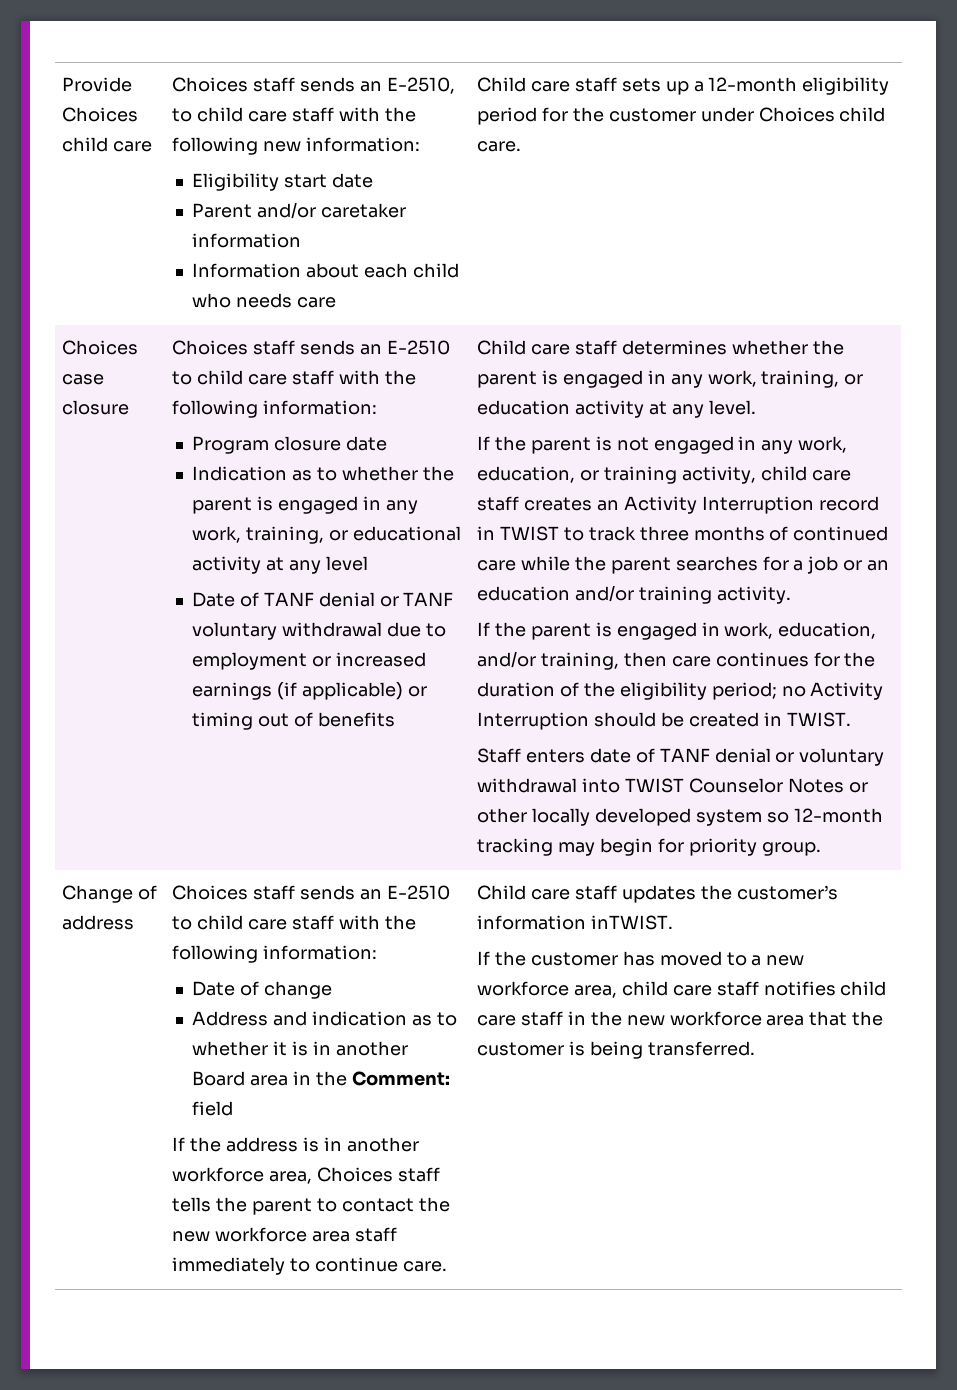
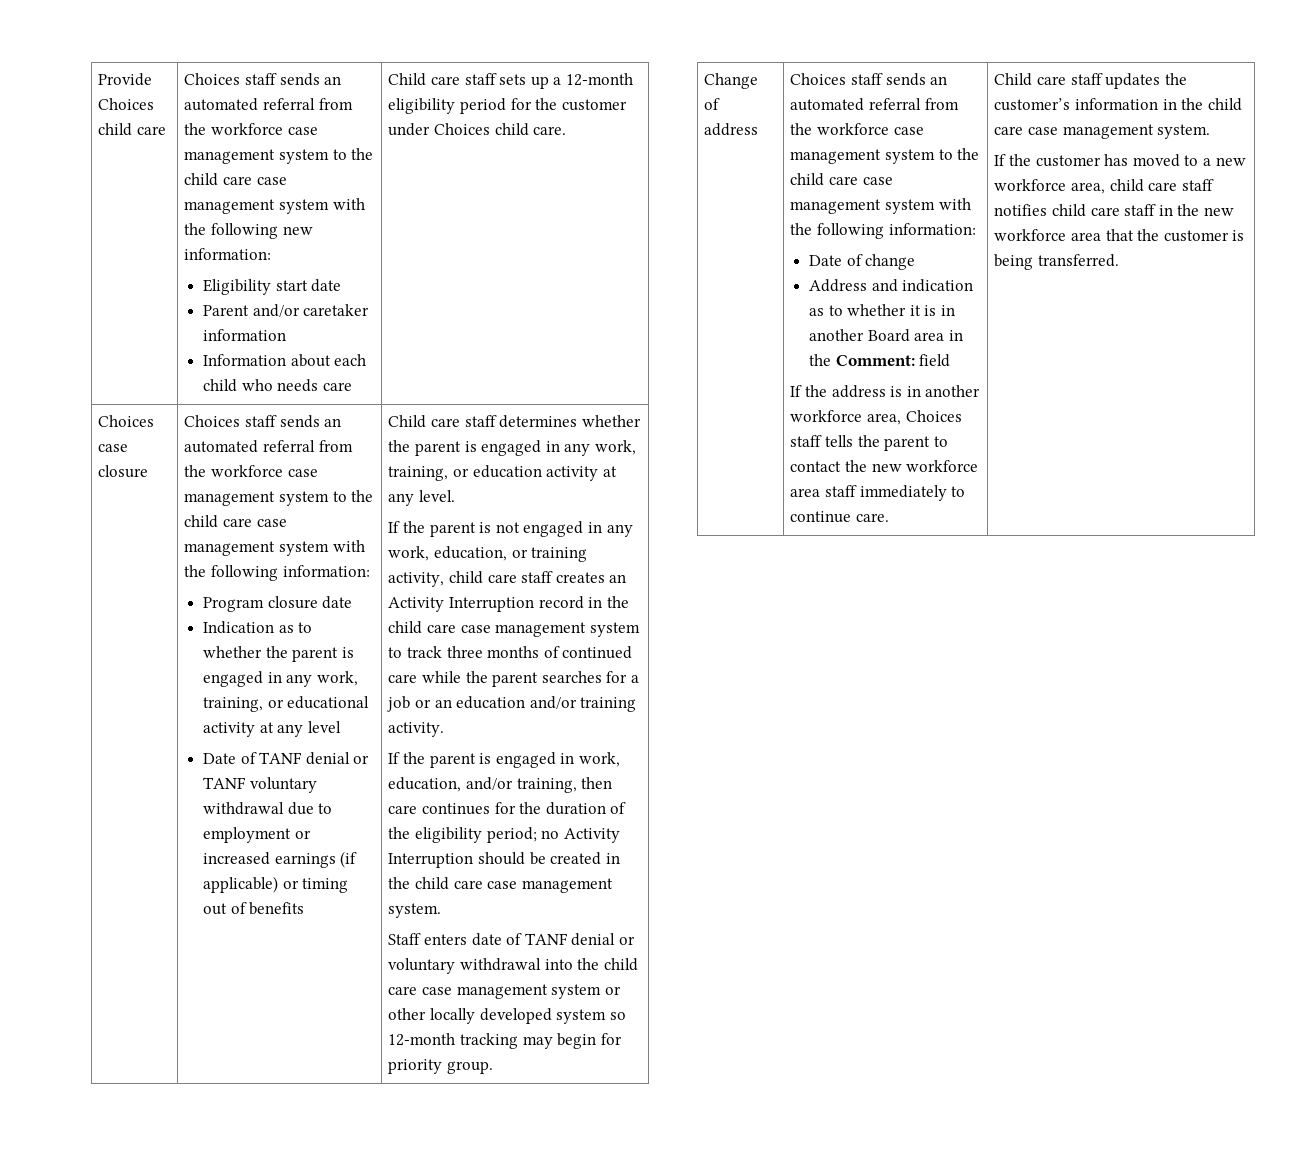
- Choices staff sends an E-2510, to child care staff with the following new information:
+ Choices staff sends an automated referral from the workforce case management system to the child care case management system with the following new information:
- Choices case closure | Choices staff sends an E-2510 to child care staff with the following information:
+ Choices case closure | Choices staff sends an automated referral from the workforce case management system to the child care case management system with the following information:
- If the parent is not engaged in any work, education, or training activity, child care staff creates an Activity Interruption record in TWIST to track three months of continued care while the parent searches for a job or an education and/or training activity.
+ If the parent is not engaged in any work, education, or training activity, child care staff creates an Activity Interruption record in the child care case management system to track three months of continued care while the parent searches for a job or an education and/or training activity.
- If the parent is engaged in work, education, and/or training, then care continues for the duration of the eligibility period; no Activity Interruption should be created in TWIST.
+ If the parent is engaged in work, education, and/or training, then care continues for the duration of the eligibility period; no Activity Interruption should be created in the child care case management system.
- Staff enters date of TANF denial or voluntary withdrawal into TWIST Counselor Notes or other locally developed system so 12-month tracking may begin for priority group.
+ Staff enters date of TANF denial or voluntary withdrawal into the child care case management system or other locally developed system so 12-month tracking may begin for priority group.
- Change of address | Choices staff sends an E-2510 to child care staff with the following information:
+ Change of address | Choices staff sends an automated referral from the workforce case management system to the child care case management system with the following information:
- Child care staff updates the customer’s information inTWIST.
+ Child care staff updates the customer’s information in the child care case management system.

